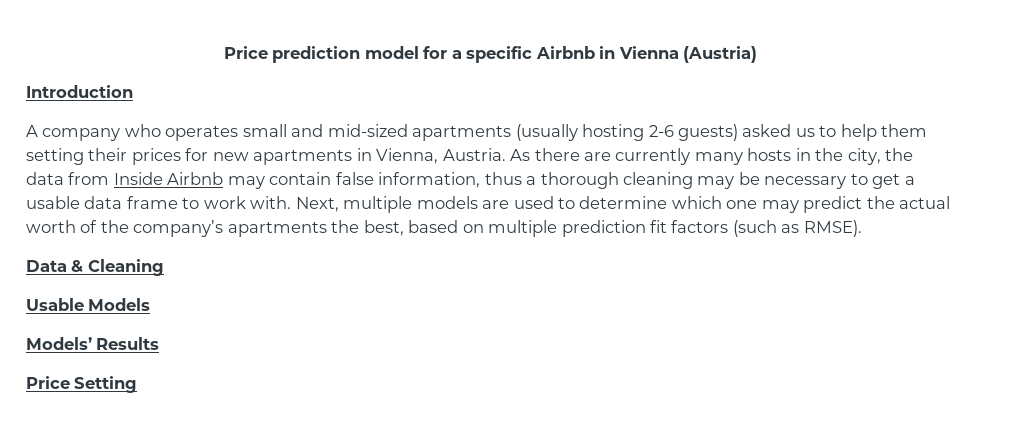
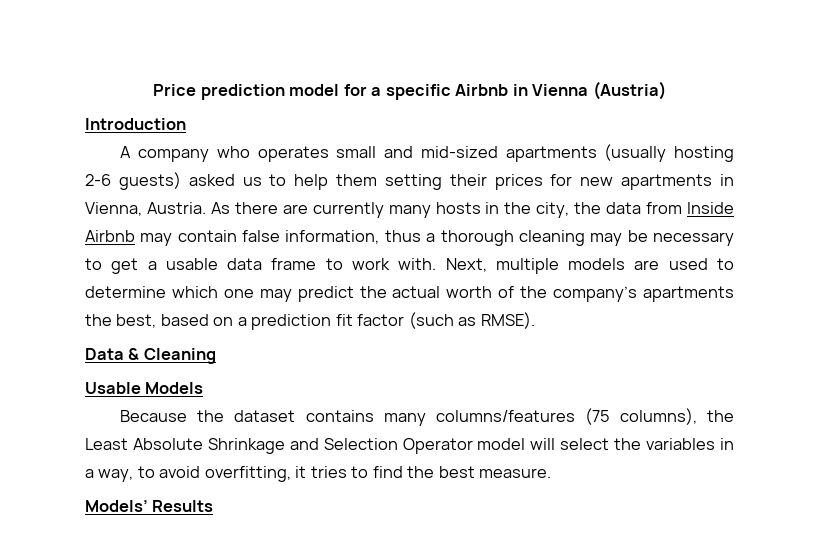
- Next, multiple models are used to determine which one may predict the actual worth of the company’s apartments the best, based on multiple prediction fit factors (such as RMSE).
+ Next, multiple models are used to determine which one may predict the actual worth of the company’s apartments the best, based on a prediction fit factor (such as RMSE).
+ Because the dataset contains many columns/features (75 columns), the Least Absolute Shrinkage and Selection Operator model will select the variables in a way, to avoid overfitting, it tries to find the best measure.
- Price Setting

